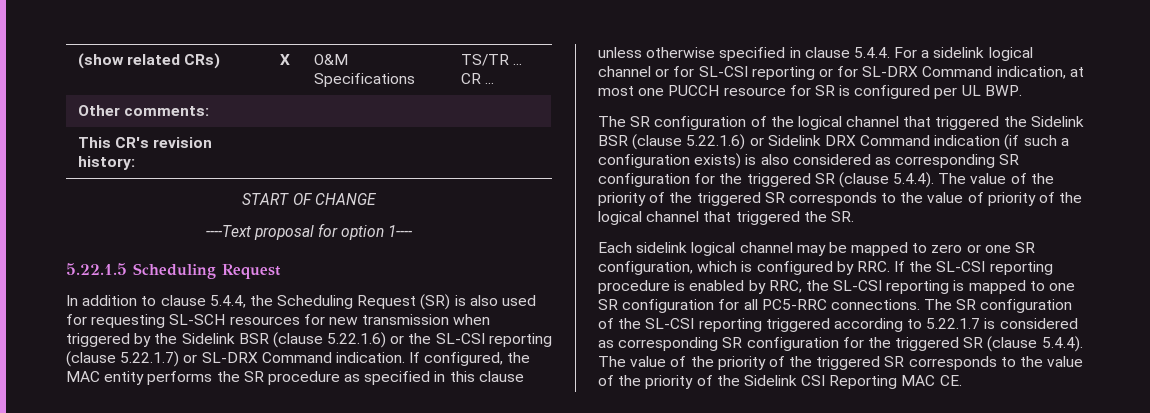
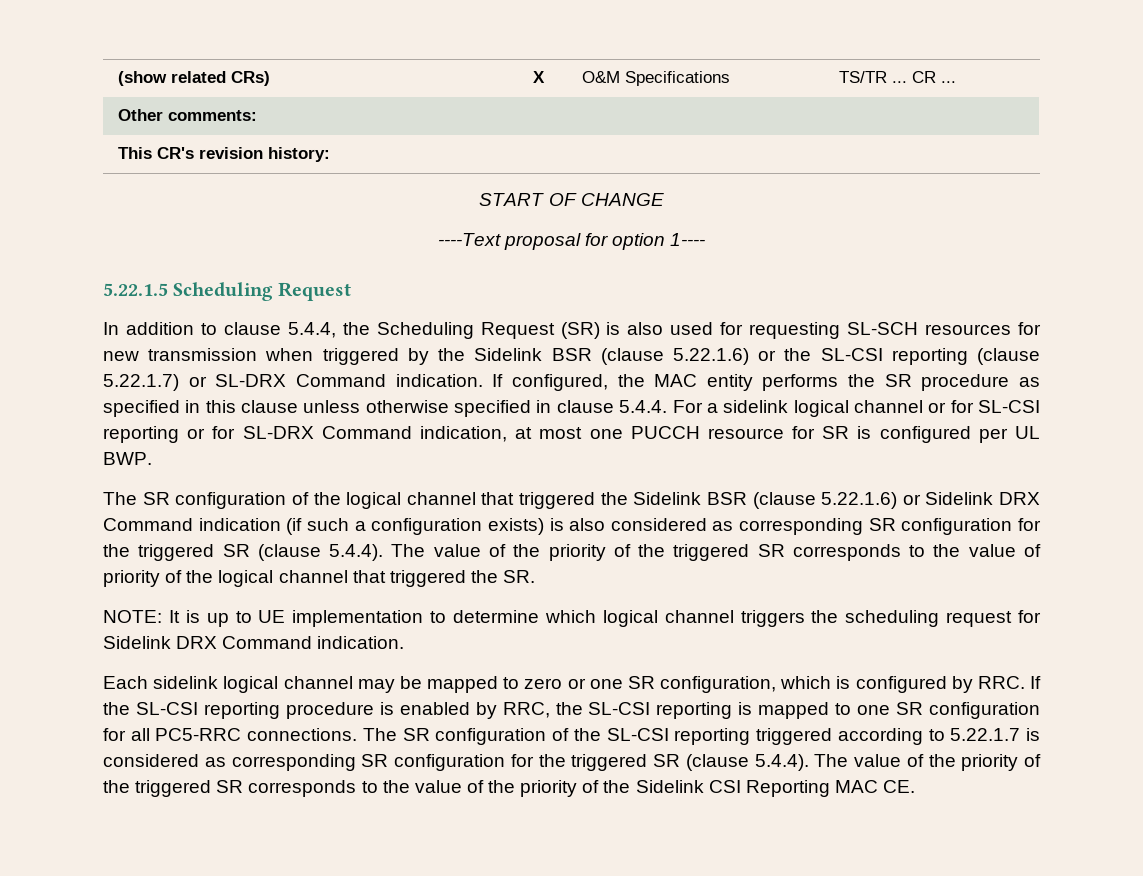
+ NOTE: It is up to UE implementation to determine which logical channel triggers the scheduling request for Sidelink DRX Command indication.

